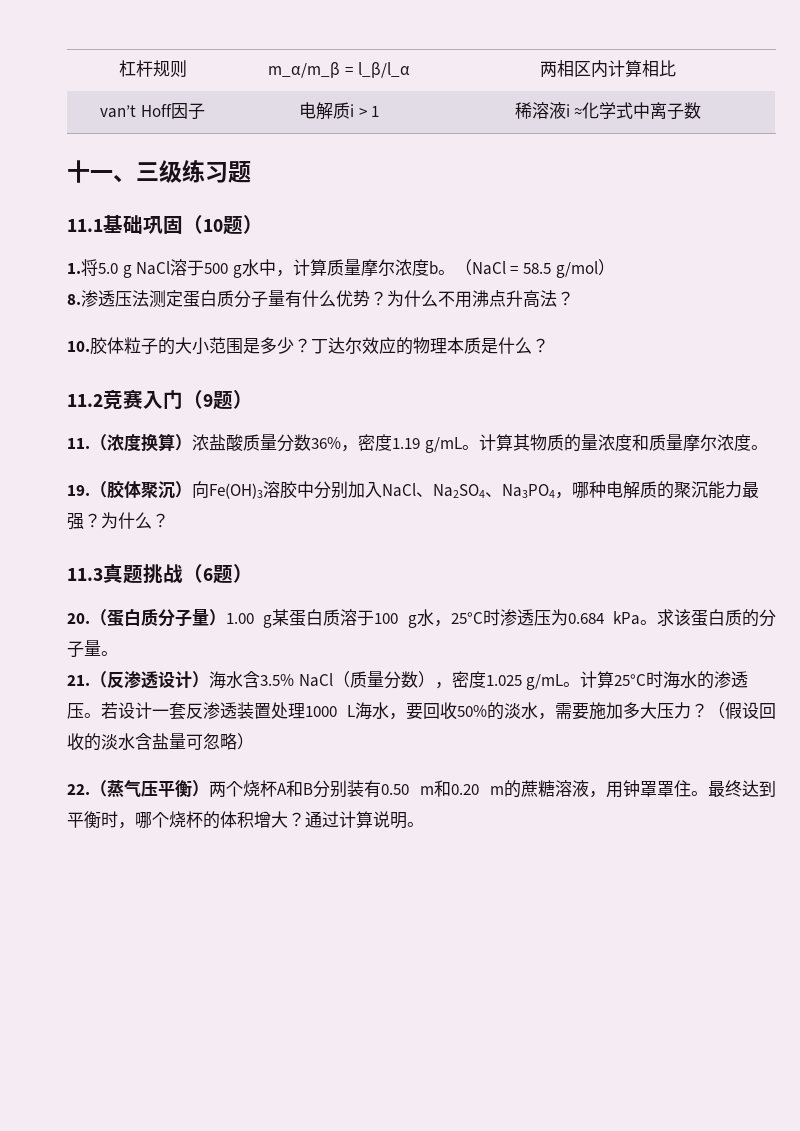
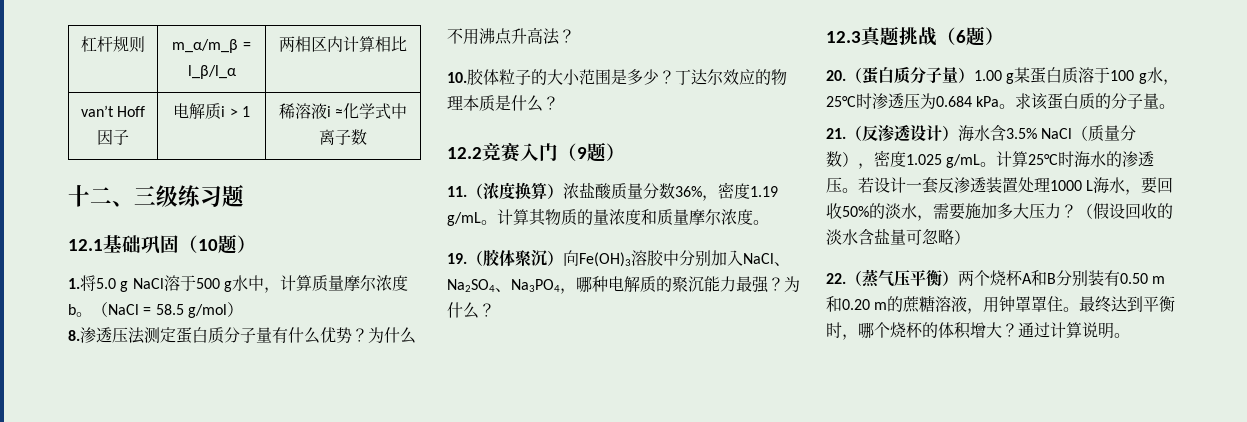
- 十一、三级练习题
+ 十二、三级练习题
- 11.1基础巩固（10题）
+ 12.1基础巩固（10题）
- 11.2竞赛入门（9题）
+ 12.2竞赛入门（9题）
- 11.3真题挑战（6题）
+ 12.3真题挑战（6题）

